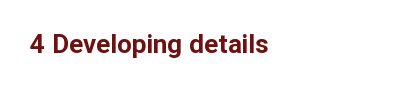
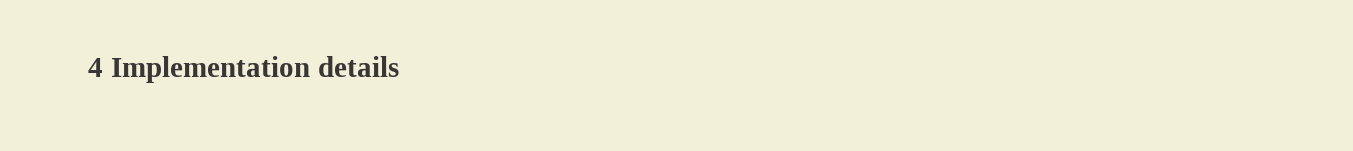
- 4 Developing details
+ 4 Implementation details

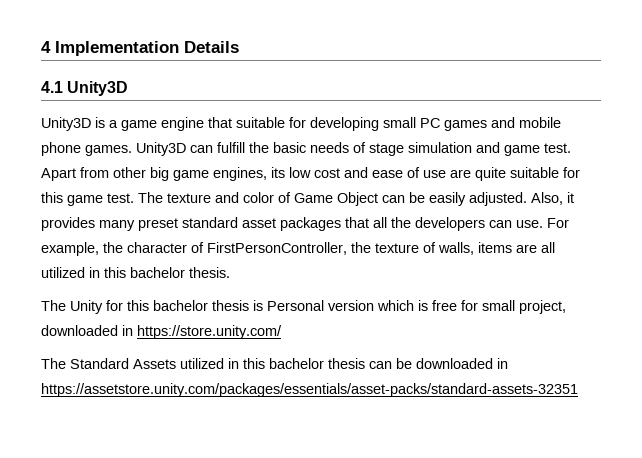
- 4 Implementation details
+ 4 Implementation Details
+ 4.1 Unity3D
+ Unity3D is a game engine that suitable for developing small PC games and mobile phone games. Unity3D can fulfill the basic needs of stage simulation and game test. Apart from other big game engines, its low cost and ease of use are quite suitable for this game test. The texture and color of Game Object can be easily adjusted. Also, it provides many preset standard asset packages that all the developers can use. For example, the character of FirstPersonController, the texture of walls, items are all utilized in this bachelor thesis.
+ The Unity for this bachelor thesis is Personal version which is free for small project, downloaded in https://store.unity.com/
+ The Standard Assets utilized in this bachelor thesis can be downloaded in https://assetstore.unity.com/packages/essentials/asset-packs/standard-assets-32351

